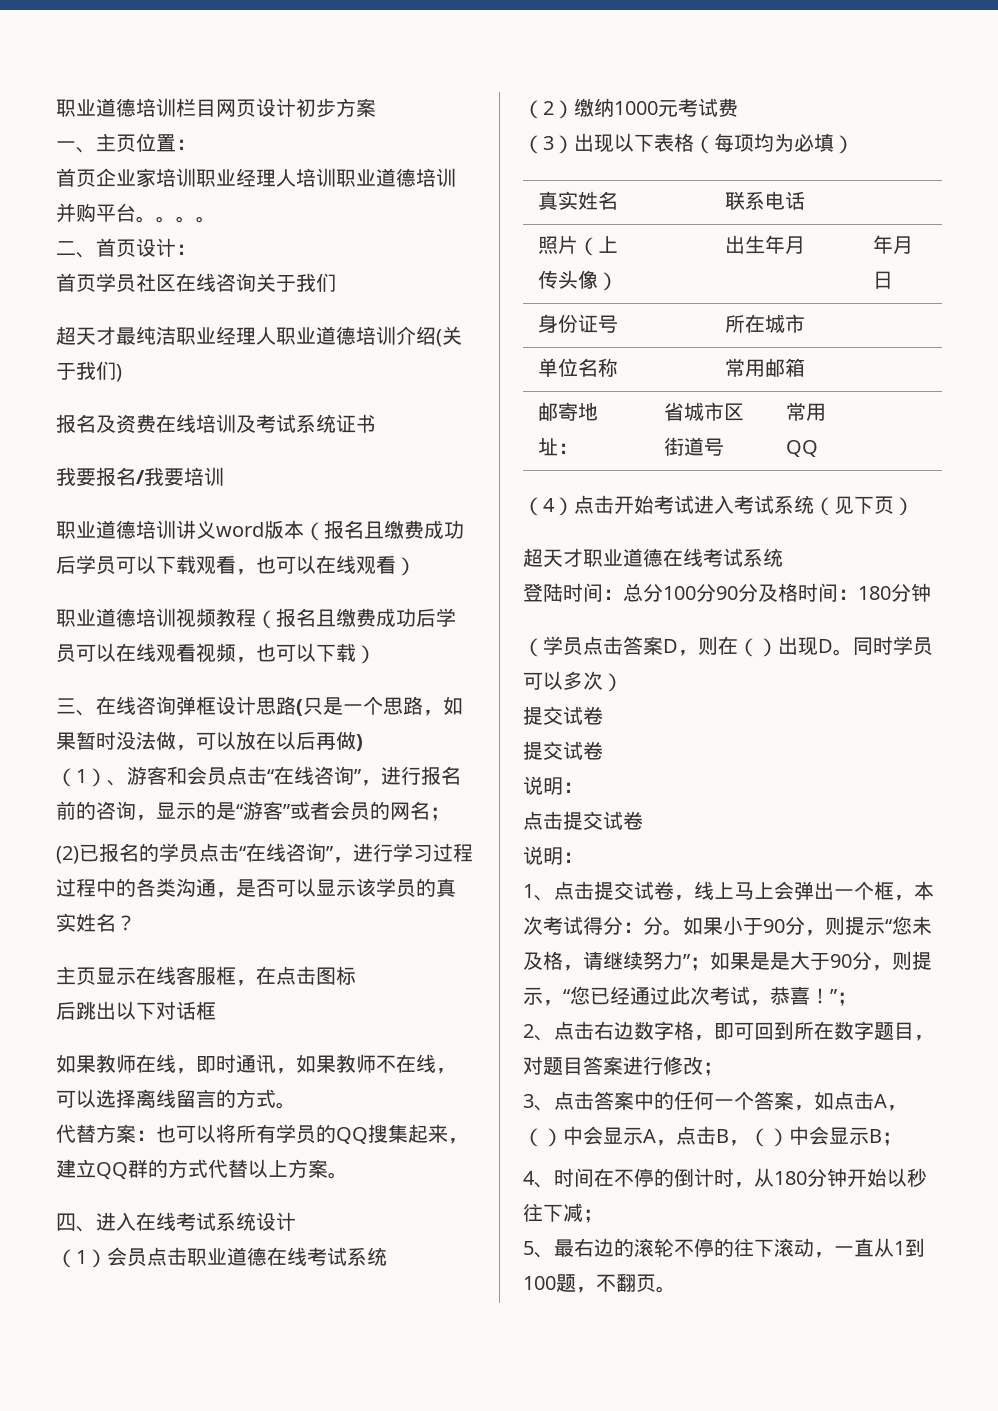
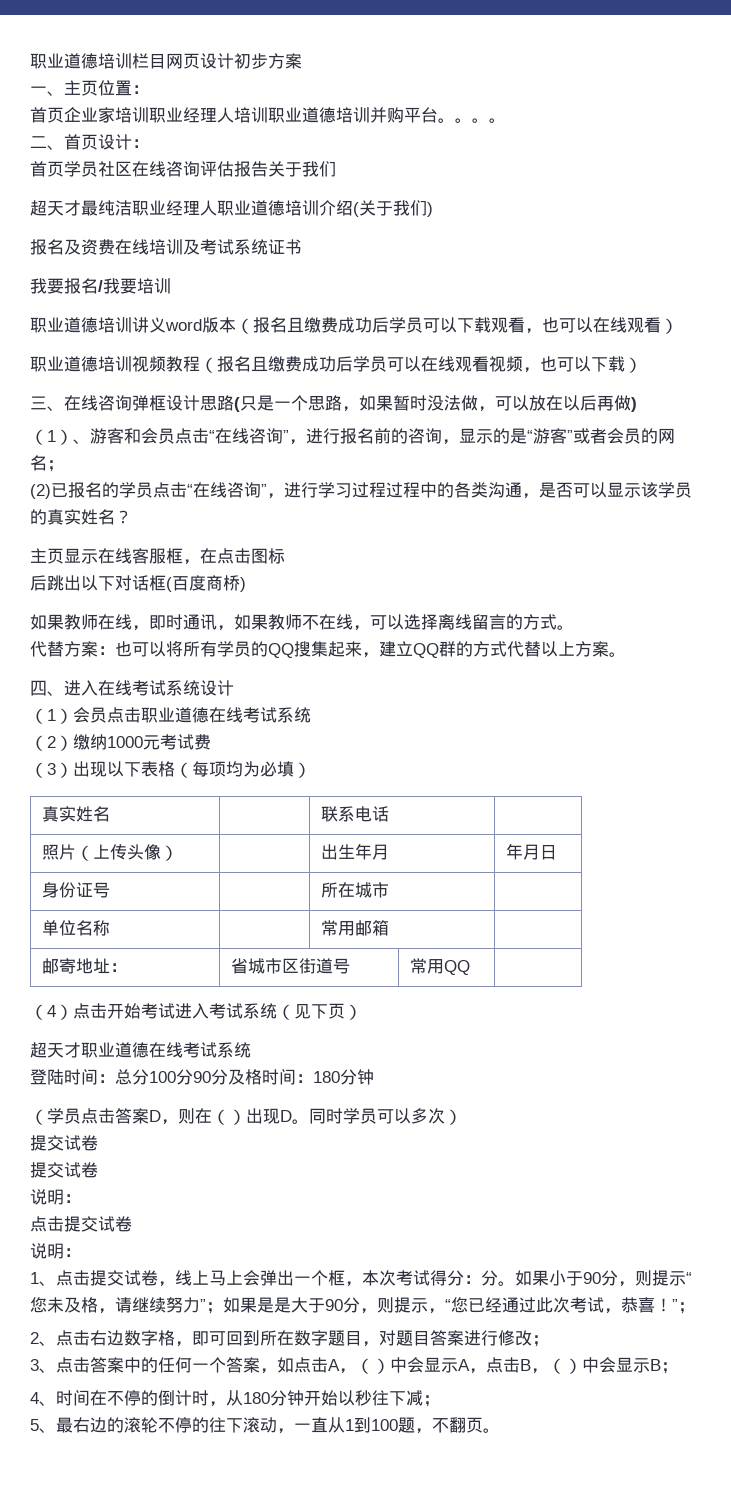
- 首页学员社区在线咨询关于我们
+ 首页学员社区在线咨询评估报告关于我们
- 后跳出以下对话框
+ 后跳出以下对话框(百度商桥)

